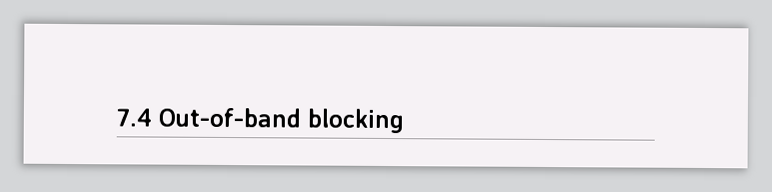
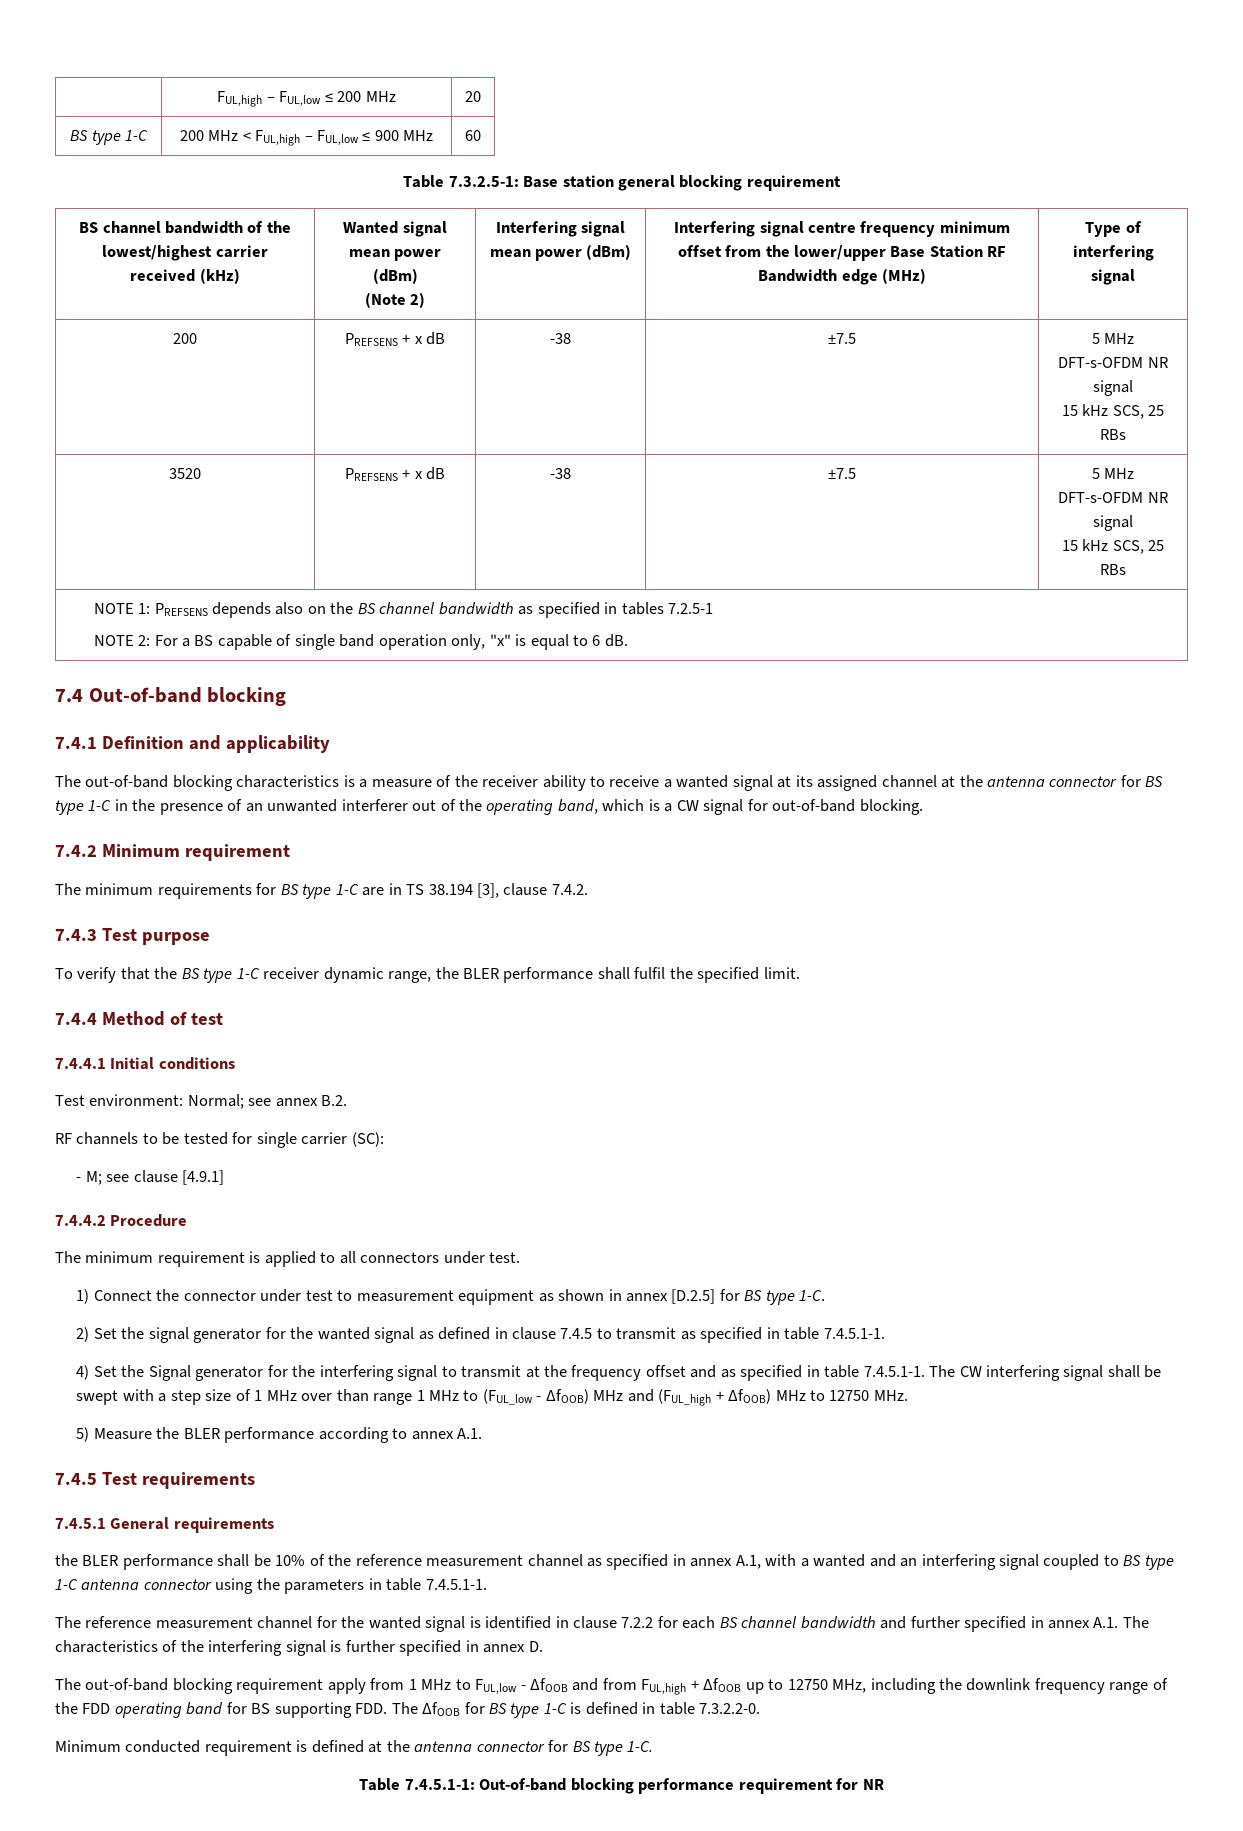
+ | FUL,high – FUL,low ≤ 200 MHz | 20
+ BS type 1-C | 200 MHz < FUL,high – FUL,low ≤ 900 MHz | 60
+ Table 7.3.2.5-1: Base station general blocking requirement
+ BS channel bandwidth of the lowest/highest carrier received (kHz) | Wanted signal mean power (dBm)
+ (Note 2) | Interfering signal mean power (dBm) | Interfering signal centre frequency minimum offset from the lower/upper Base Station RF Bandwidth edge (MHz) | Type of interfering signal
+ 200 | PREFSENS + x dB | -38 | ±7.5 | 5 MHz DFT-s-OFDM NR signal
+ 15 kHz SCS, 25 RBs
+ 3520 | PREFSENS + x dB | -38 | ±7.5 | 5 MHz DFT-s-OFDM NR signal
+ 15 kHz SCS, 25 RBs
+ NOTE 1: PREFSENS depends also on the BS channel bandwidth as specified in tables 7.2.5-1
+ NOTE 2: For a BS capable of single band operation only, "x" is equal to 6 dB.
  7.4 Out-of-band blocking
+ 7.4.1 Definition and applicability
+ The out-of-band blocking characteristics is a measure of the receiver ability to receive a wanted signal at its assigned channel at the antenna connector for BS type 1-C in the presence of an unwanted interferer out of the operating band, which is a CW signal for out-of-band blocking.
+ 7.4.2 Minimum requirement
+ The minimum requirements for BS type 1-C are in TS 38.194 [3], clause 7.4.2.
+ 7.4.3 Test purpose
+ To verify that the BS type 1-C receiver dynamic range, the BLER performance shall fulfil the specified limit.
+ 7.4.4 Method of test
+ 7.4.4.1 Initial conditions
+ Test environment: Normal; see annex B.2.
+ RF channels to be tested for single carrier (SC):
+ - M; see clause [4.9.1]
+ 7.4.4.2 Procedure
+ The minimum requirement is applied to all connectors under test.
+ 1) Connect the connector under test to measurement equipment as shown in annex [D.2.5] for BS type 1-C.
+ 2) Set the signal generator for the wanted signal as defined in clause 7.4.5 to transmit as specified in table 7.4.5.1-1.
+ 4) Set the Signal generator for the interfering signal to transmit at the frequency offset and as specified in table 7.4.5.1-1. The CW interfering signal shall be swept with a step size of 1 MHz over than range 1 MHz to (FUL_low - ΔfOOB) MHz and (FUL_high + ΔfOOB) MHz to 12750 MHz.
+ 5) Measure the BLER performance according to annex A.1.
+ 7.4.5 Test requirements
+ 7.4.5.1 General requirements
+ the BLER performance shall be 10% of the reference measurement channel as specified in annex A.1, with a wanted and an interfering signal coupled to BS type 1-C antenna connector using the parameters in table 7.4.5.1-1.
+ The reference measurement channel for the wanted signal is identified in clause 7.2.2 for each BS channel bandwidth and further specified in annex A.1. The characteristics of the interfering signal is further specified in annex D.
+ The out-of-band blocking requirement apply from 1 MHz to FUL,low - ΔfOOB and from FUL,high + ΔfOOB up to 12750 MHz, including the downlink frequency range of the FDD operating band for BS supporting FDD. The ΔfOOB for BS type 1-C is defined in table 7.3.2.2-0.
+ Minimum conducted requirement is defined at the antenna connector for BS type 1-C.
+ Table 7.4.5.1-1: Out-of-band blocking performance requirement for NR

